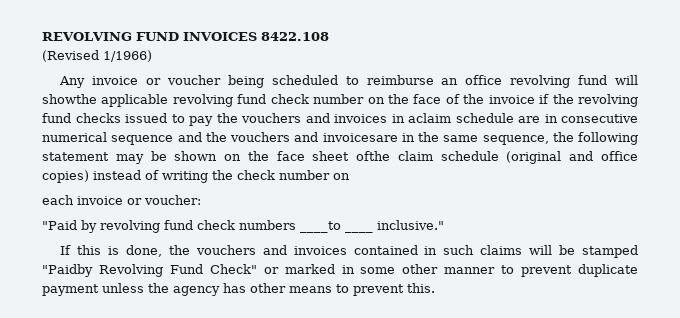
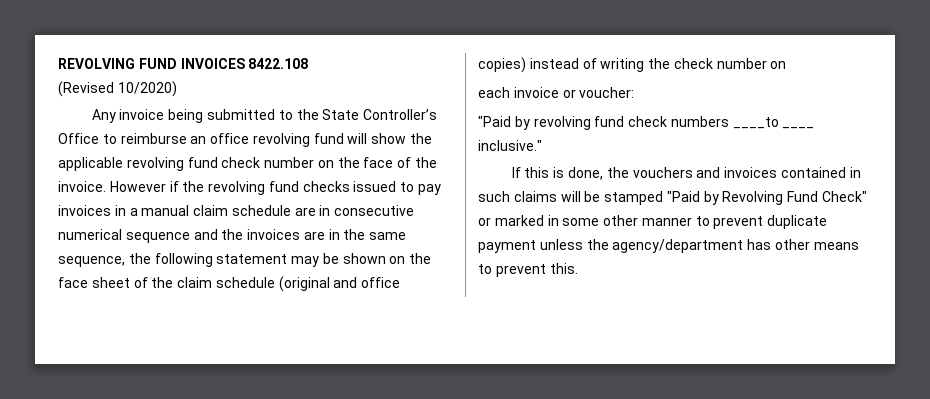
- (Revised 1/1966)
+ (Revised 10/2020)
- Any invoice or voucher being scheduled to reimburse an office revolving fund will showthe applicable revolving fund check number on the face of the invoice if the revolving fund checks issued to pay the vouchers and invoices in aclaim schedule are in consecutive numerical sequence and the vouchers and invoicesare in the same sequence, the following statement may be shown on the face sheet ofthe claim schedule (original and office copies) instead of writing the check number on
+ Any invoice being submitted to the State Controller’s Office to reimburse an office revolving fund will show the applicable revolving fund check number on the face of the invoice. However if the revolving fund checks issued to pay invoices in a manual claim schedule are in consecutive numerical sequence and the invoices are in the same sequence, the following statement may be shown on the face sheet of the claim schedule (original and office copies) instead of writing the check number on
- If this is done, the vouchers and invoices contained in such claims will be stamped "Paidby Revolving Fund Check" or marked in some other manner to prevent duplicate payment unless the agency has other means to prevent this.
+ If this is done, the vouchers and invoices contained in such claims will be stamped "Paid by Revolving Fund Check" or marked in some other manner to prevent duplicate payment unless the agency/department has other means to prevent this.

